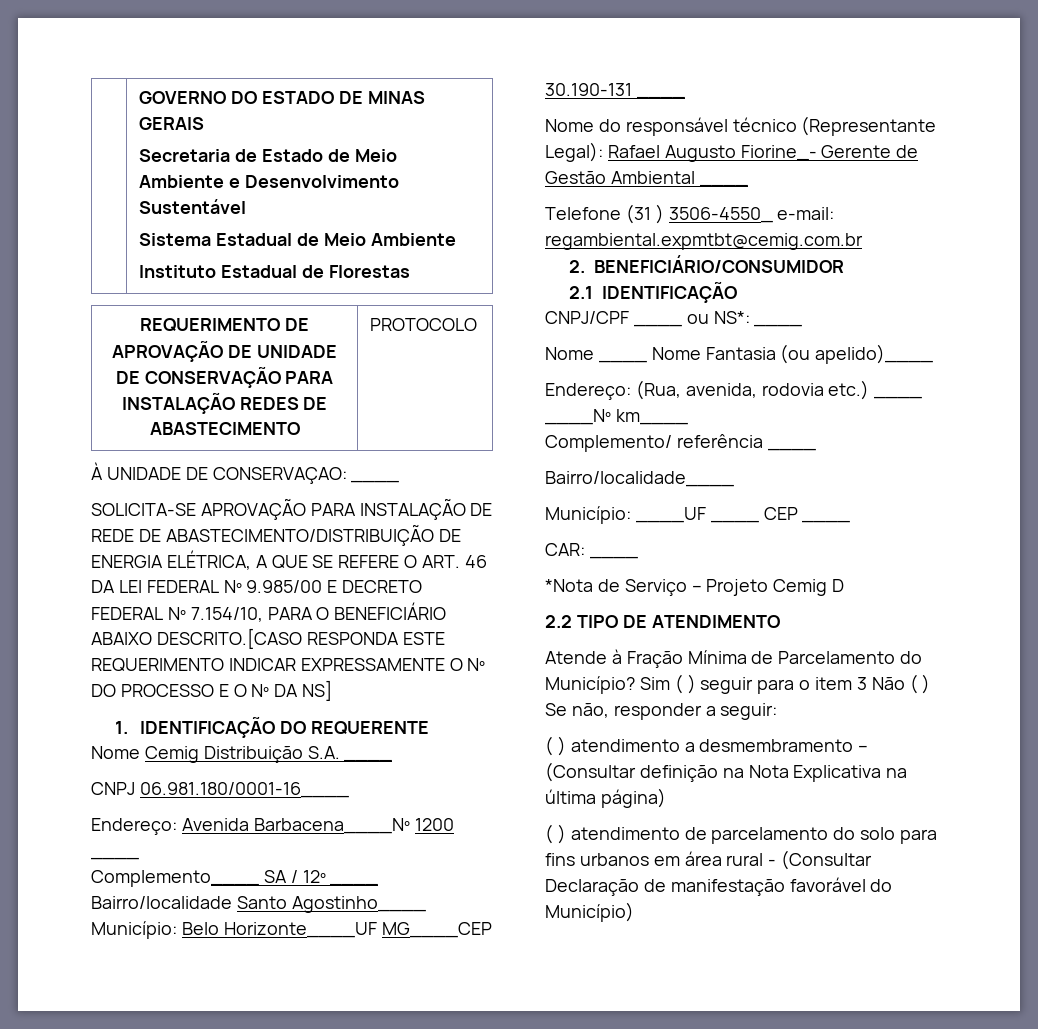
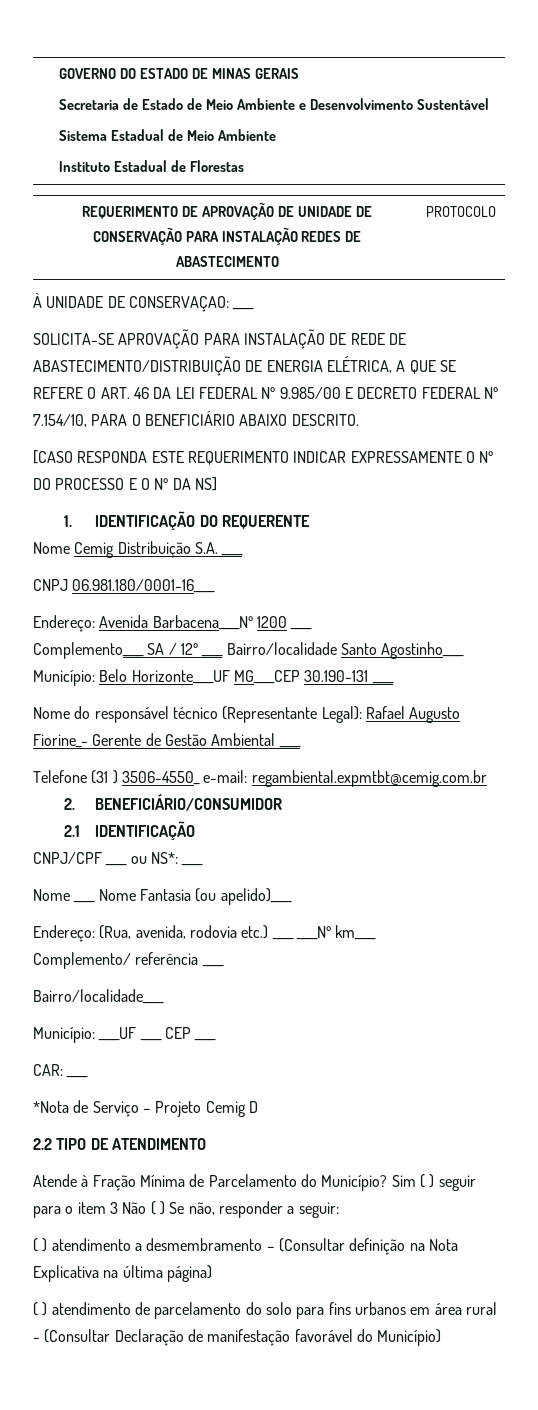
- SOLICITA-SE APROVAÇÃO PARA INSTALAÇÃO DE REDE DE ABASTECIMENTO/DISTRIBUIÇÃO DE ENERGIA ELÉTRICA, A QUE SE REFERE O ART. 46 DA LEI FEDERAL Nº 9.985/00 E DECRETO FEDERAL Nº 7.154/10, PARA O BENEFICIÁRIO ABAIXO DESCRITO.[CASO RESPONDA ESTE REQUERIMENTO INDICAR EXPRESSAMENTE O Nº DO PROCESSO E O Nº DA NS]
+ SOLICITA-SE APROVAÇÃO PARA INSTALAÇÃO DE REDE DE ABASTECIMENTO/DISTRIBUIÇÃO DE ENERGIA ELÉTRICA, A QUE SE REFERE O ART. 46 DA LEI FEDERAL Nº 9.985/00 E DECRETO FEDERAL Nº 7.154/10, PARA O BENEFICIÁRIO ABAIXO DESCRITO.
+ [CASO RESPONDA ESTE REQUERIMENTO INDICAR EXPRESSAMENTE O Nº DO PROCESSO E O Nº DA NS]

